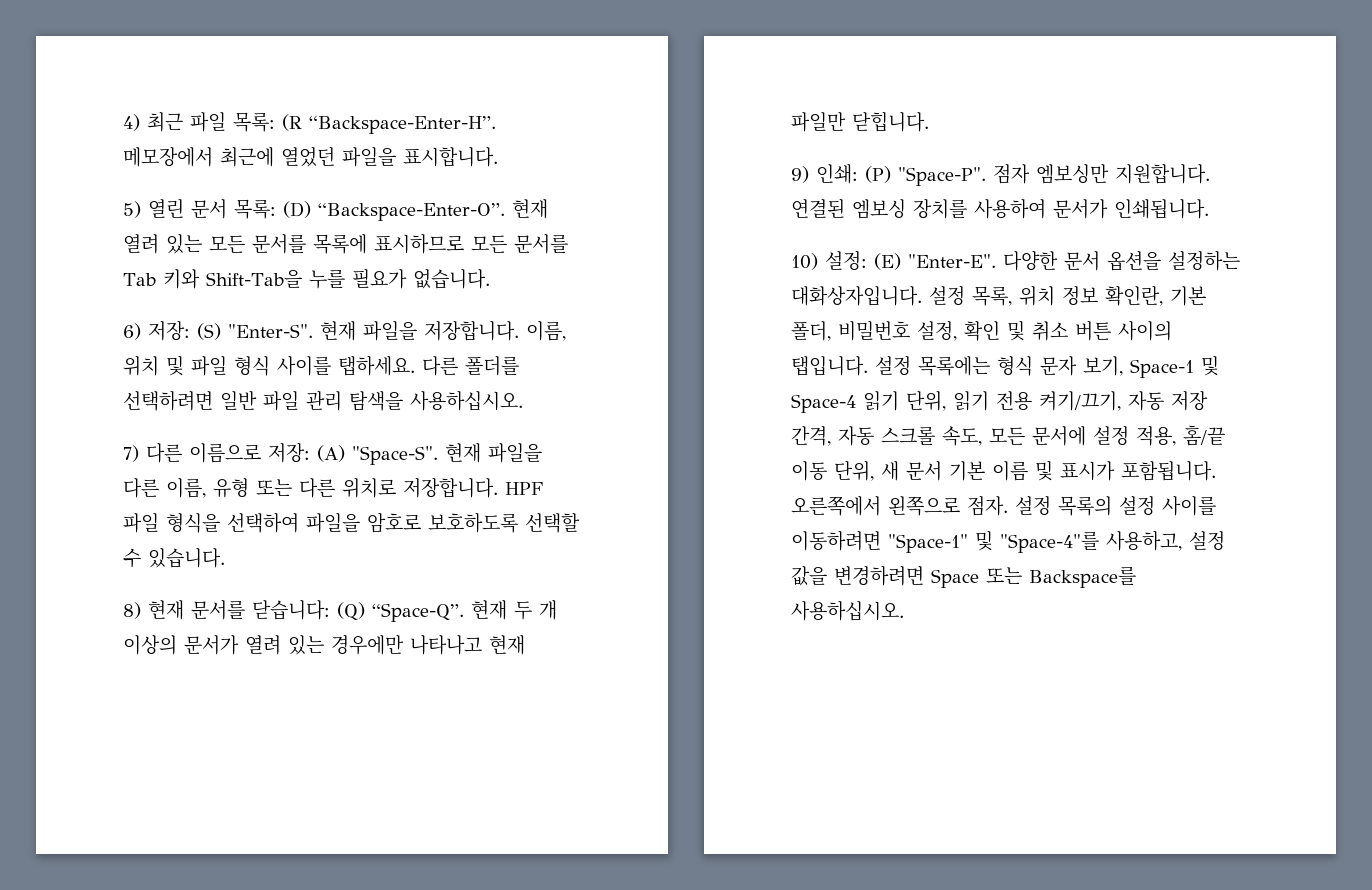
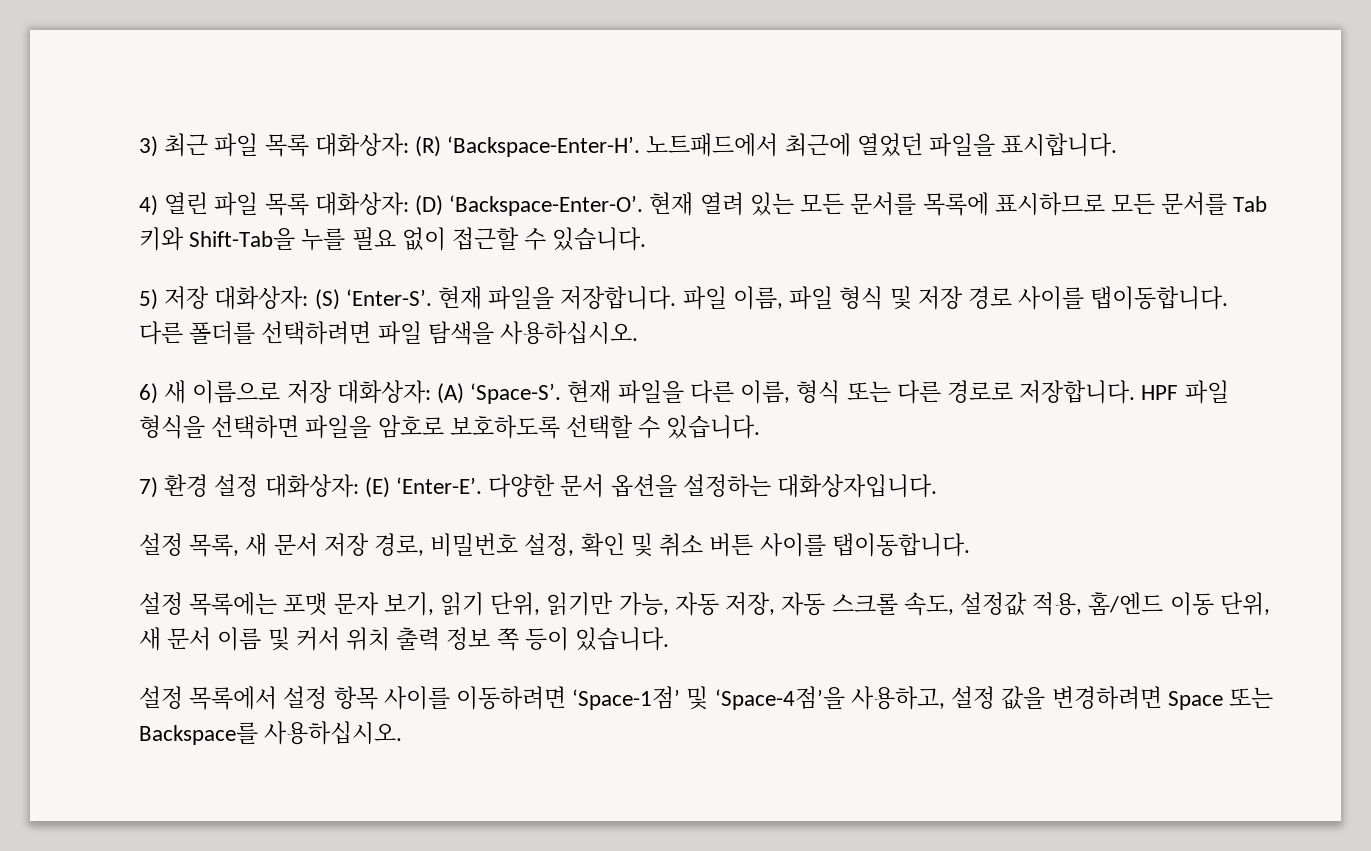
- 4) 최근 파일 목록: (R “Backspace-Enter-H”. 메모장에서 최근에 열었던 파일을 표시합니다.
+ 3) 최근 파일 목록 대화상자: (R) ‘Backspace-Enter-H’. 노트패드에서 최근에 열었던 파일을 표시합니다.
- 5) 열린 문서 목록: (D) “Backspace-Enter-O”.
+ 4) 열린 파일 목록 대화상자: (D) ‘Backspace-Enter-O’.
- 현재 열려 있는 모든 문서를 목록에 표시하므로 모든 문서를 Tab 키와 Shift-Tab을 누를 필요가 없습니다.
- 6) 저장: (S) "Enter-S". 현재 파일을 저장합니다. 이름, 위치 및 파일 형식 사이를 탭하세요. 다른 폴더를 선택하려면 일반 파일 관리 탐색을 사용하십시오.
- 7) 다른 이름으로 저장: (A) "Space-S".
+ 현재 열려 있는 모든 문서를 목록에 표시하므로 모든 문서를 Tab 키와 Shift-Tab을 누를 필요 없이 접근할 수 있습니다.
+ 5) 저장 대화상자: (S) ‘Enter-S’. 현재 파일을 저장합니다. 파일 이름, 파일 형식 및 저장 경로 사이를 탭이동합니다. 다른 폴더를 선택하려면 파일 탐색을 사용하십시오.
+ 6) 새 이름으로 저장 대화상자: (A) ‘Space-S’.
- 현재 파일을 다른 이름, 유형 또는 다른 위치로 저장합니다.
+ 현재 파일을 다른 이름, 형식 또는 다른 경로로 저장합니다.
- HPF 파일 형식을 선택하여 파일을 암호로 보호하도록 선택할 수 있습니다.
+ HPF 파일 형식을 선택하면 파일을 암호로 보호하도록 선택할 수 있습니다.
- 8) 현재 문서를 닫습니다: (Q) “Space-Q”. 현재 두 개 이상의 문서가 열려 있는 경우에만 나타나고 현재 파일만 닫힙니다.
- 9) 인쇄: (P) "Space-P". 점자 엠보싱만 지원합니다. 연결된 엠보싱 장치를 사용하여 문서가 인쇄됩니다.
- 10) 설정: (E) "Enter-E".
+ 7) 환경 설정 대화상자: (E) ‘Enter-E’.
- 다양한 문서 옵션을 설정하는 대화상자입니다. 설정 목록, 위치 정보 확인란, 기본 폴더, 비밀번호 설정, 확인 및 취소 버튼 사이의 탭입니다. 설정 목록에는 형식 문자 보기, Space-1 및 Space-4 읽기 단위, 읽기 전용 켜기/끄기, 자동 저장 간격, 자동 스크롤 속도, 모든 문서에 설정 적용, 홈/끝 이동 단위, 새 문서 기본 이름 및 표시가 포함됩니다. 오른쪽에서 왼쪽으로 점자. 설정 목록의 설정 사이를 이동하려면 "Space-1" 및 "Space-4"를 사용하고, 설정 값을 변경하려면 Space 또는 Backspace를 사용하십시오.
+ 다양한 문서 옵션을 설정하는 대화상자입니다.
+ 설정 목록, 새 문서 저장 경로, 비밀번호 설정, 확인 및 취소 버튼 사이를 탭이동합니다.
+ 설정 목록에는 포맷 문자 보기, 읽기 단위, 읽기만 가능, 자동 저장, 자동 스크롤 속도, 설정값 적용, 홈/엔드 이동 단위, 새 문서 이름 및 커서 위치 출력 정보 쪽 등이 있습니다.
+ 설정 목록에서 설정 항목 사이를 이동하려면 ‘Space-1점’ 및 ‘Space-4점’을 사용하고, 설정 값을 변경하려면 Space 또는 Backspace를 사용하십시오.

